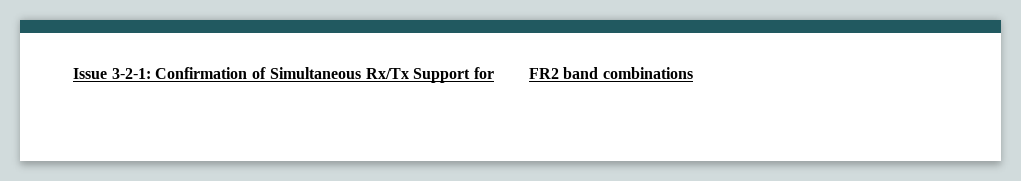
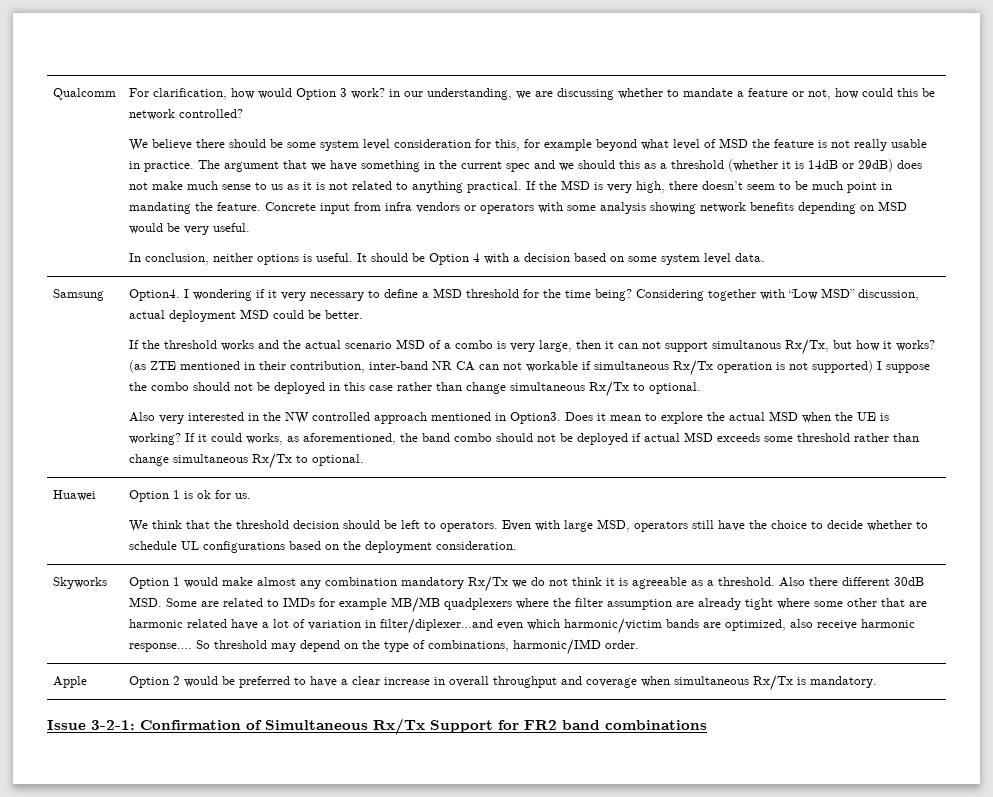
+ Qualcomm | For clarification, how would Option 3 work? in our understanding, we are discussing whether to mandate a feature or not, how could this be network controlled?
+ We believe there should be some system level consideration for this, for example beyond what level of MSD the feature is not really usable in practice. The argument that we have something in the current spec and we should this as a threshold (whether it is 14dB or 29dB) does not make much sense to us as it is not related to anything practical. If the MSD is very high, there doesn’t seem to be much point in mandating the feature. Concrete input from infra vendors or operators with some analysis showing network benefits depending on MSD would be very useful.
+ In conclusion, neither options is useful. It should be Option 4 with a decision based on some system level data.
+ Samsung | Option4. I wondering if it very necessary to define a MSD threshold for the time being? Considering together with “Low MSD” discussion, actual deployment MSD could be better.
+ If the threshold works and the actual scenario MSD of a combo is very large, then it can not support simultanous Rx/Tx, but how it works? (as ZTE mentioned in their contribution, inter-band NR CA can not workable if simultaneous Rx/Tx operation is not supported) I suppose the combo should not be deployed in this case rather than change simultaneous Rx/Tx to optional.
+ Also very interested in the NW controlled approach mentioned in Option3. Does it mean to explore the actual MSD when the UE is working? If it could works, as aforementioned, the band combo should not be deployed if actual MSD exceeds some threshold rather than change simultaneous Rx/Tx to optional.
+ Huawei | Option 1 is ok for us.
+ We think that the threshold decision should be left to operators. Even with large MSD, operators still have the choice to decide whether to schedule UL configurations based on the deployment consideration.
+ Skyworks | Option 1 would make almost any combination mandatory Rx/Tx we do not think it is agreeable as a threshold. Also there different 30dB MSD. Some are related to IMDs for example MB/MB quadplexers where the filter assumption are already tight where some other that are harmonic related have a lot of variation in filter/diplexer…and even which harmonic/victim bands are optimized, also receive harmonic response…. So threshold may depend on the type of combinations, harmonic/IMD order.
+ Apple | Option 2 would be preferred to have a clear increase in overall throughput and coverage when simultaneous Rx/Tx is mandatory.

